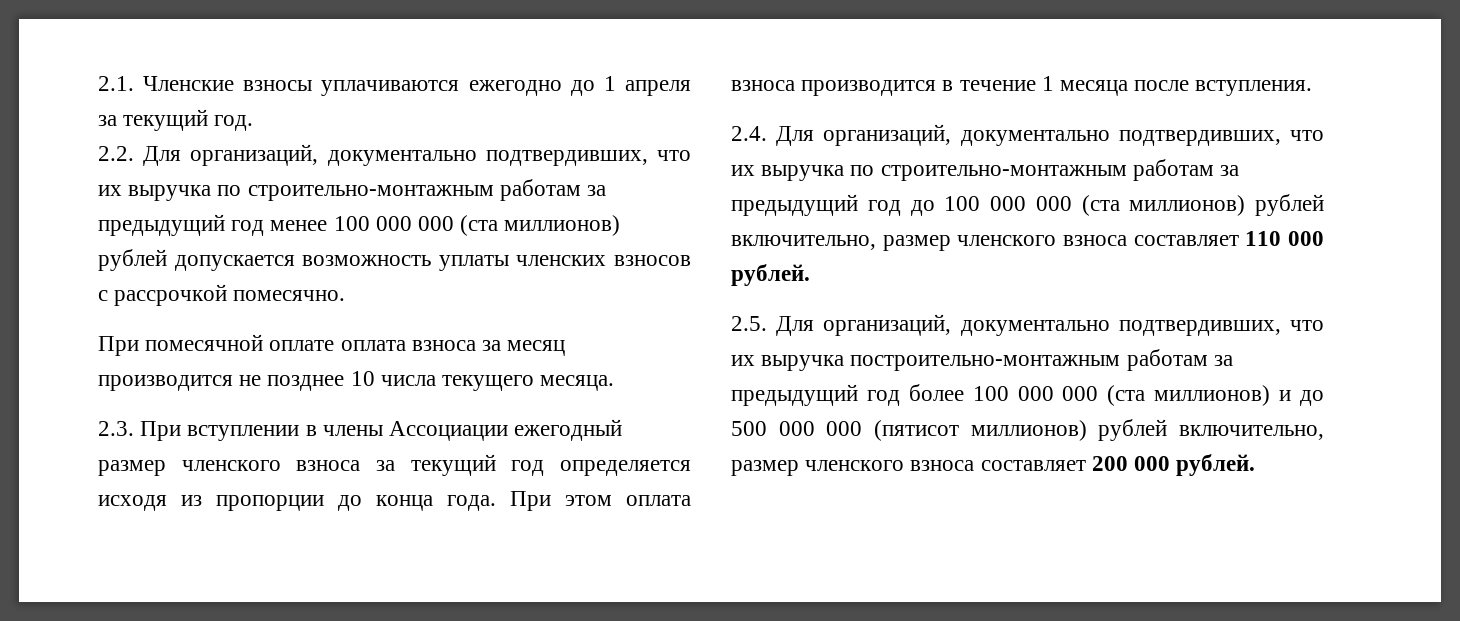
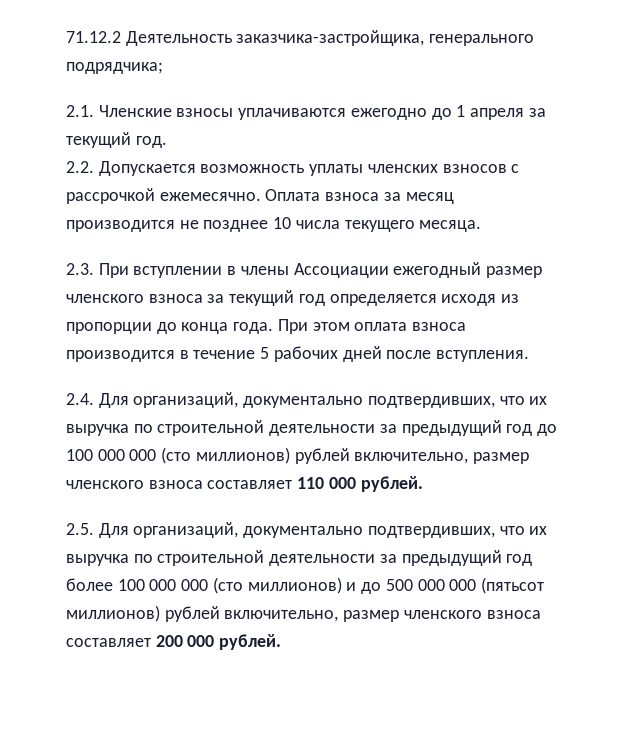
+ 71.12.2 Деятельность заказчика-застройщика, генерального подрядчика;
- 2.2. Для организаций, документально подтвердивших, что их выручка по строительно-монтажным работам за предыдущий год менее 100 000 000 (ста миллионов) рублей допускается возможность уплаты членских взносов с рассрочкой помесячно.
- При помесячной оплате оплата взноса за месяц производится не позднее 10 числа текущего месяца.
+ 2.2. Допускается возможность уплаты членских взносов с рассрочкой ежемесячно. Оплата взноса за месяц производится не позднее 10 числа текущего месяца.
- При этом оплата взноса производится в течение 1 месяца после вступления.
+ При этом оплата взноса производится в течение 5 рабочих дней после вступления.
- 2.4. Для организаций, документально подтвердивших, что их выручка по строительно-монтажным работам за предыдущий год до 100 000 000 (ста миллионов) рублей включительно, размер членского взноса составляет 110 000 рублей.
+ 2.4. Для организаций, документально подтвердивших, что их выручка по строительной деятельности за предыдущий год до 100 000 000 (сто миллионов) рублей включительно, размер членского взноса составляет 110 000 рублей.
- 2.5. Для организаций, документально подтвердивших, что их выручка построительно-монтажным работам за предыдущий год более 100 000 000 (ста миллионов) и до 500 000 000 (пятисот миллионов) рублей включительно, размер членского взноса составляет 200 000 рублей.
+ 2.5. Для организаций, документально подтвердивших, что их выручка по строительной деятельности за предыдущий год более 100 000 000 (сто миллионов) и до 500 000 000 (пятьсот миллионов) рублей включительно, размер членского взноса составляет 200 000 рублей.

